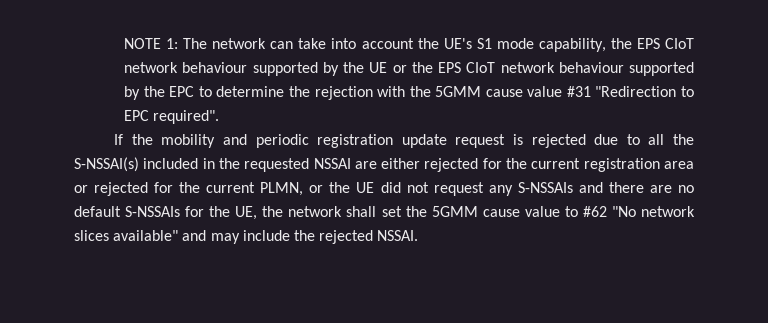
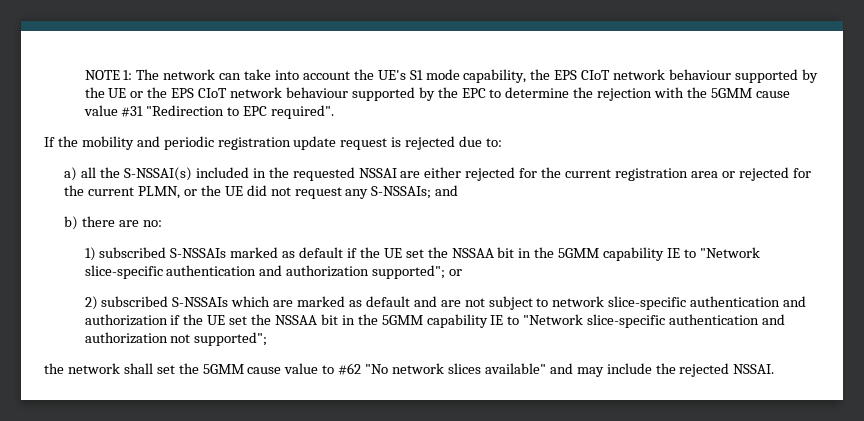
- If the mobility and periodic registration update request is rejected due to all the S-NSSAI(s) included in the requested NSSAI are either rejected for the current registration area or rejected for the current PLMN, or the UE did not request any S-NSSAIs and there are no default S-NSSAIs for the UE, the network shall set the 5GMM cause value to #62 "No network slices available" and may include the rejected NSSAI.
+ If the mobility and periodic registration update request is rejected due to:
+ a) all the S-NSSAI(s) included in the requested NSSAI are either rejected for the current registration area or rejected for the current PLMN, or the UE did not request any S-NSSAIs; and
+ b) there are no:
+ 1) subscribed S-NSSAIs marked as default if the UE set the NSSAA bit in the 5GMM capability IE to "Network slice-specific authentication and authorization supported"; or
+ 2) subscribed S-NSSAIs which are marked as default and are not subject to network slice-specific authentication and authorization if the UE set the NSSAA bit in the 5GMM capability IE to "Network slice-specific authentication and authorization not supported";
+ the network shall set the 5GMM cause value to #62 "No network slices available" and may include the rejected NSSAI.

